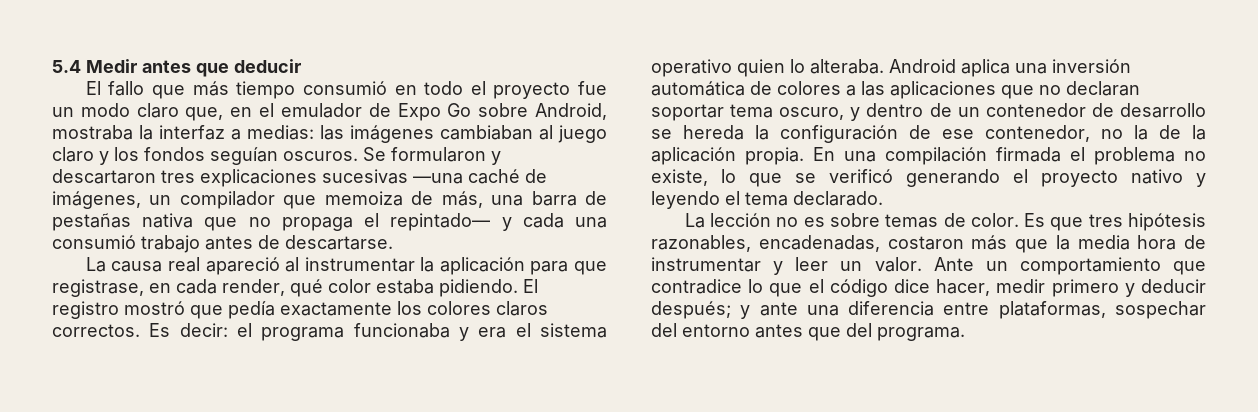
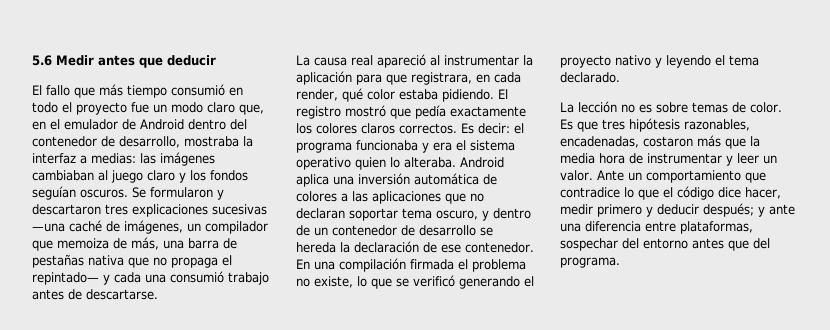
- 5.4 Medir antes que deducir
+ 5.6 Medir antes que deducir
- El fallo que más tiempo consumió en todo el proyecto fue un modo claro que, en el emulador de Expo Go sobre Android, mostraba la interfaz a medias: las imágenes cambiaban al juego claro y los fondos seguían oscuros.
+ El fallo que más tiempo consumió en todo el proyecto fue un modo claro que, en el emulador de Android dentro del contenedor de desarrollo, mostraba la interfaz a medias: las imágenes cambiaban al juego claro y los fondos seguían oscuros.
- La causa real apareció al instrumentar la aplicación para que registrase, en cada render, qué color estaba pidiendo.
+ La causa real apareció al instrumentar la aplicación para que registrara, en cada render, qué color estaba pidiendo.
- Android aplica una inversión automática de colores a las aplicaciones que no declaran soportar tema oscuro, y dentro de un contenedor de desarrollo se hereda la configuración de ese contenedor, no la de la aplicación propia.
+ Android aplica una inversión automática de colores a las aplicaciones que no declaran soportar tema oscuro, y dentro de un contenedor de desarrollo se hereda la declaración de ese contenedor.

